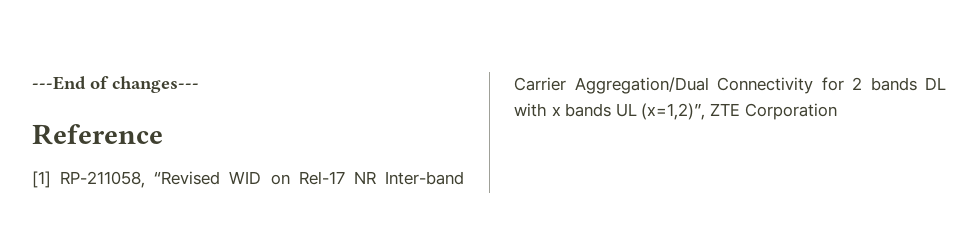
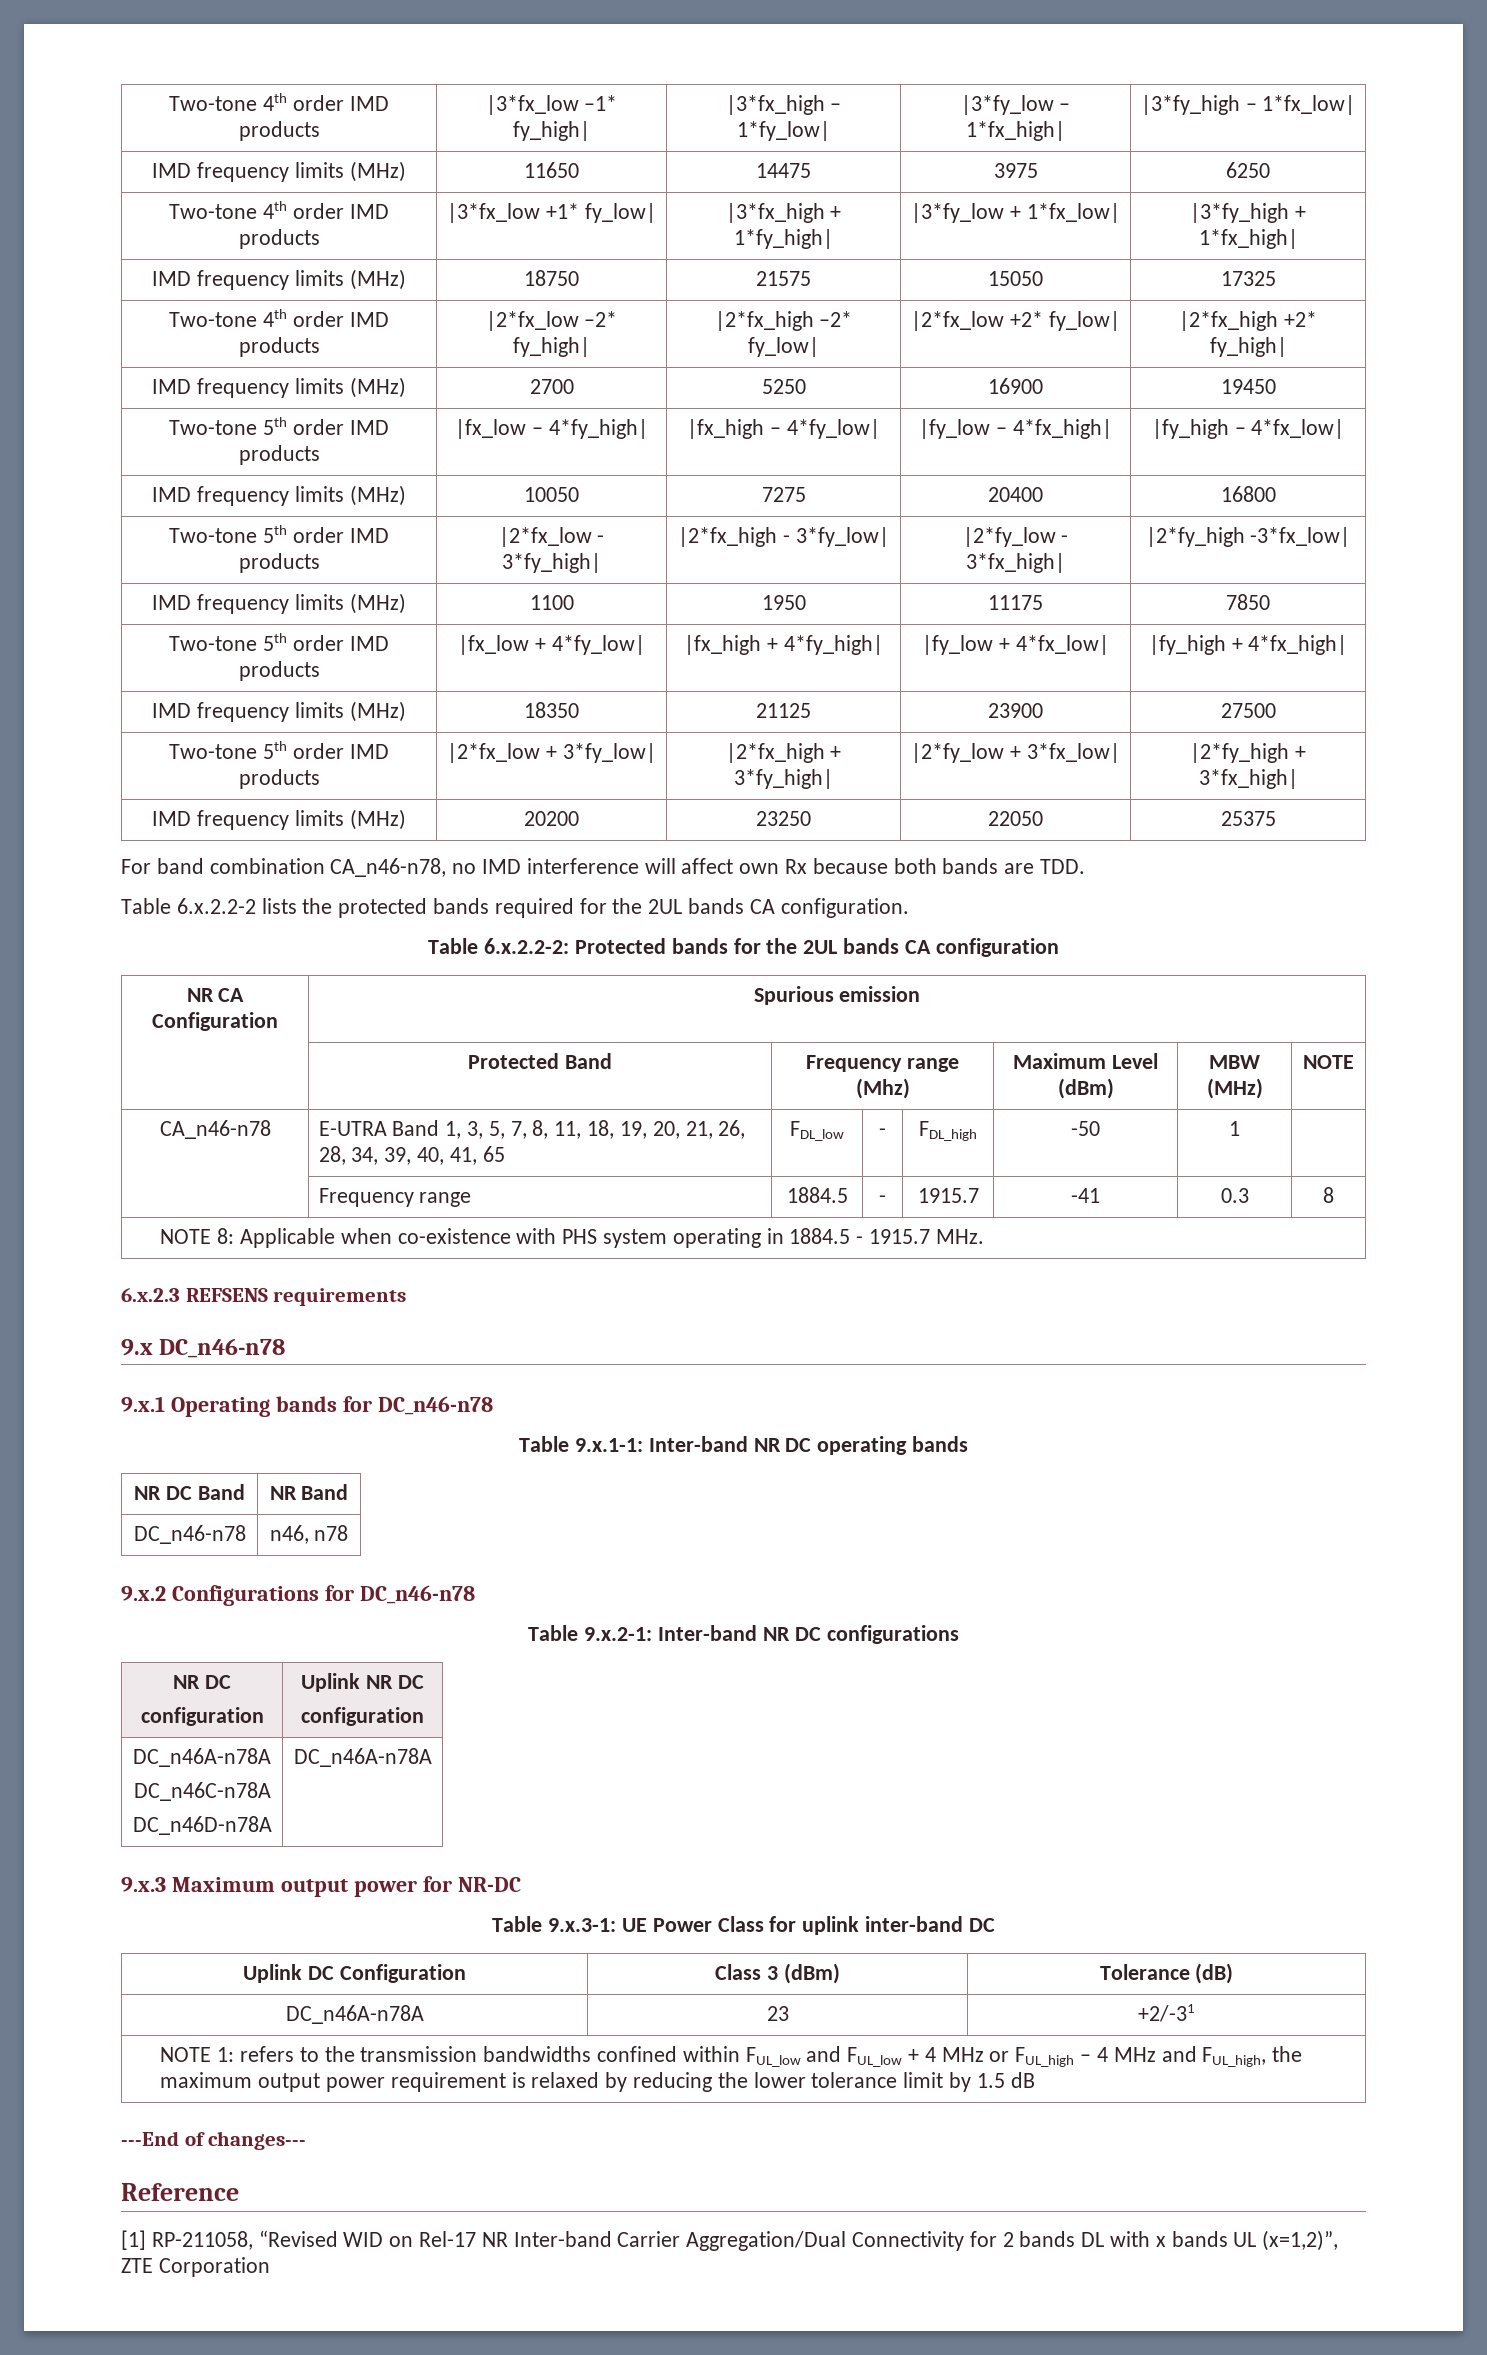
+ Two-tone 4th order IMD products | |3*fx_low –1* fy_high| | |3*fx_high – 1*fy_low| | |3*fy_low – 1*fx_high| | |3*fy_high – 1*fx_low|
+ IMD frequency limits (MHz) | 11650 | 14475 | 3975 | 6250
+ Two-tone 4th order IMD products | |3*fx_low +1* fy_low| | |3*fx_high + 1*fy_high| | |3*fy_low + 1*fx_low| | |3*fy_high + 1*fx_high|
+ IMD frequency limits (MHz) | 18750 | 21575 | 15050 | 17325
+ Two-tone 4th order IMD products | |2*fx_low –2* fy_high| | |2*fx_high –2* fy_low| | |2*fx_low +2* fy_low| | |2*fx_high +2* fy_high|
+ IMD frequency limits (MHz) | 2700 | 5250 | 16900 | 19450
+ Two-tone 5th order IMD products | |fx_low – 4*fy_high| | |fx_high – 4*fy_low| | |fy_low – 4*fx_high| | |fy_high – 4*fx_low|
+ IMD frequency limits (MHz) | 10050 | 7275 | 20400 | 16800
+ Two-tone 5th order IMD products | |2*fx_low - 3*fy_high| | |2*fx_high - 3*fy_low| | |2*fy_low - 3*fx_high| | |2*fy_high -3*fx_low|
+ IMD frequency limits (MHz) | 1100 | 1950 | 11175 | 7850
+ Two-tone 5th order IMD products | |fx_low + 4*fy_low| | |fx_high + 4*fy_high| | |fy_low + 4*fx_low| | |fy_high + 4*fx_high|
+ IMD frequency limits (MHz) | 18350 | 21125 | 23900 | 27500
+ Two-tone 5th order IMD products | |2*fx_low + 3*fy_low| | |2*fx_high + 3*fy_high| | |2*fy_low + 3*fx_low| | |2*fy_high + 3*fx_high|
+ IMD frequency limits (MHz) | 20200 | 23250 | 22050 | 25375
+ For band combination CA_n46-n78, no IMD interference will affect own Rx because both bands are TDD.
+ Table 6.x.2.2-2 lists the protected bands required for the 2UL bands CA configuration.
+ Table 6.x.2.2-2: Protected bands for the 2UL bands CA configuration
+ NR CA Configuration | Spurious emission
+ | Protected Band | Frequency range (Mhz) | Maximum Level (dBm) | MBW (MHz) | NOTE
+ CA_n46-n78 | E-UTRA Band 1, 3, 5, 7, 8, 11, 18, 19, 20, 21, 26, 28, 34, 39, 40, 41, 65 | FDL_low | - | FDL_high | -50 | 1 |
+ | Frequency range | 1884.5 | - | 1915.7 | -41 | 0.3 | 8
+ NOTE 8: Applicable when co-existence with PHS system operating in 1884.5 - 1915.7 MHz.
+ 6.x.2.3 REFSENS requirements
+ 9.x DC_n46-n78
+ 9.x.1 Operating bands for DC_n46-n78
+ Table 9.x.1-1: Inter-band NR DC operating bands
+ NR DC Band | NR Band
+ DC_n46-n78 | n46, n78
+ 9.x.2 Configurations for DC_n46-n78
+ Table 9.x.2-1: Inter-band NR DC configurations
+ NR DC
+ configuration | Uplink NR DC
+ configuration
+ DC_n46A-n78A
+ DC_n46C-n78A
+ DC_n46D-n78A | DC_n46A-n78A
+ 9.x.3 Maximum output power for NR-DC
+ Table 9.x.3-1: UE Power Class for uplink inter-band DC
+ Uplink DC Configuration | Class 3 (dBm) | Tolerance (dB)
+ DC_n46A-n78A | 23 | +2/-31
+ NOTE 1: refers to the transmission bandwidths confined within FUL_low and FUL_low + 4 MHz or FUL_high – 4 MHz and FUL_high, the maximum output power requirement is relaxed by reducing the lower tolerance limit by 1.5 dB

